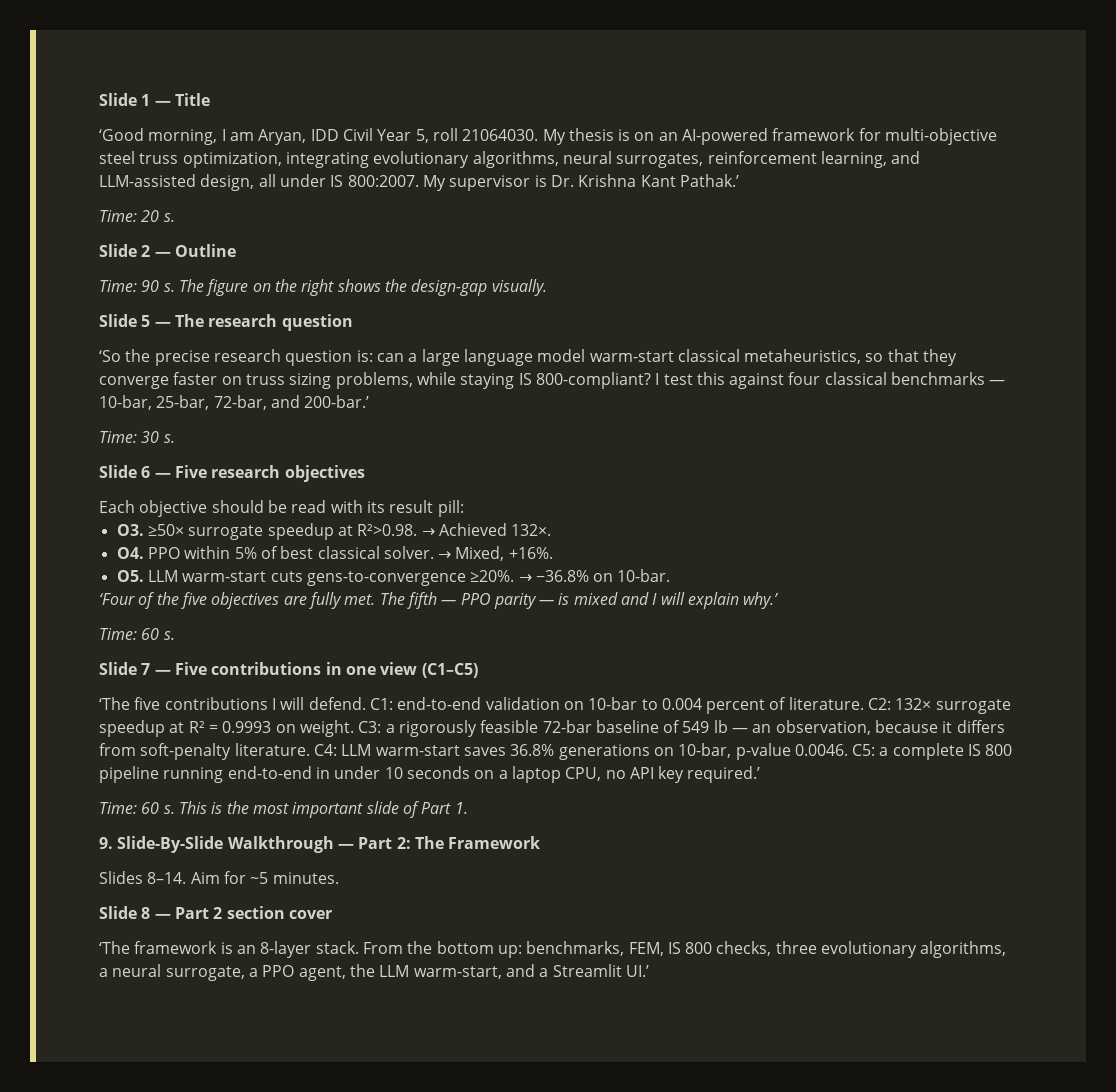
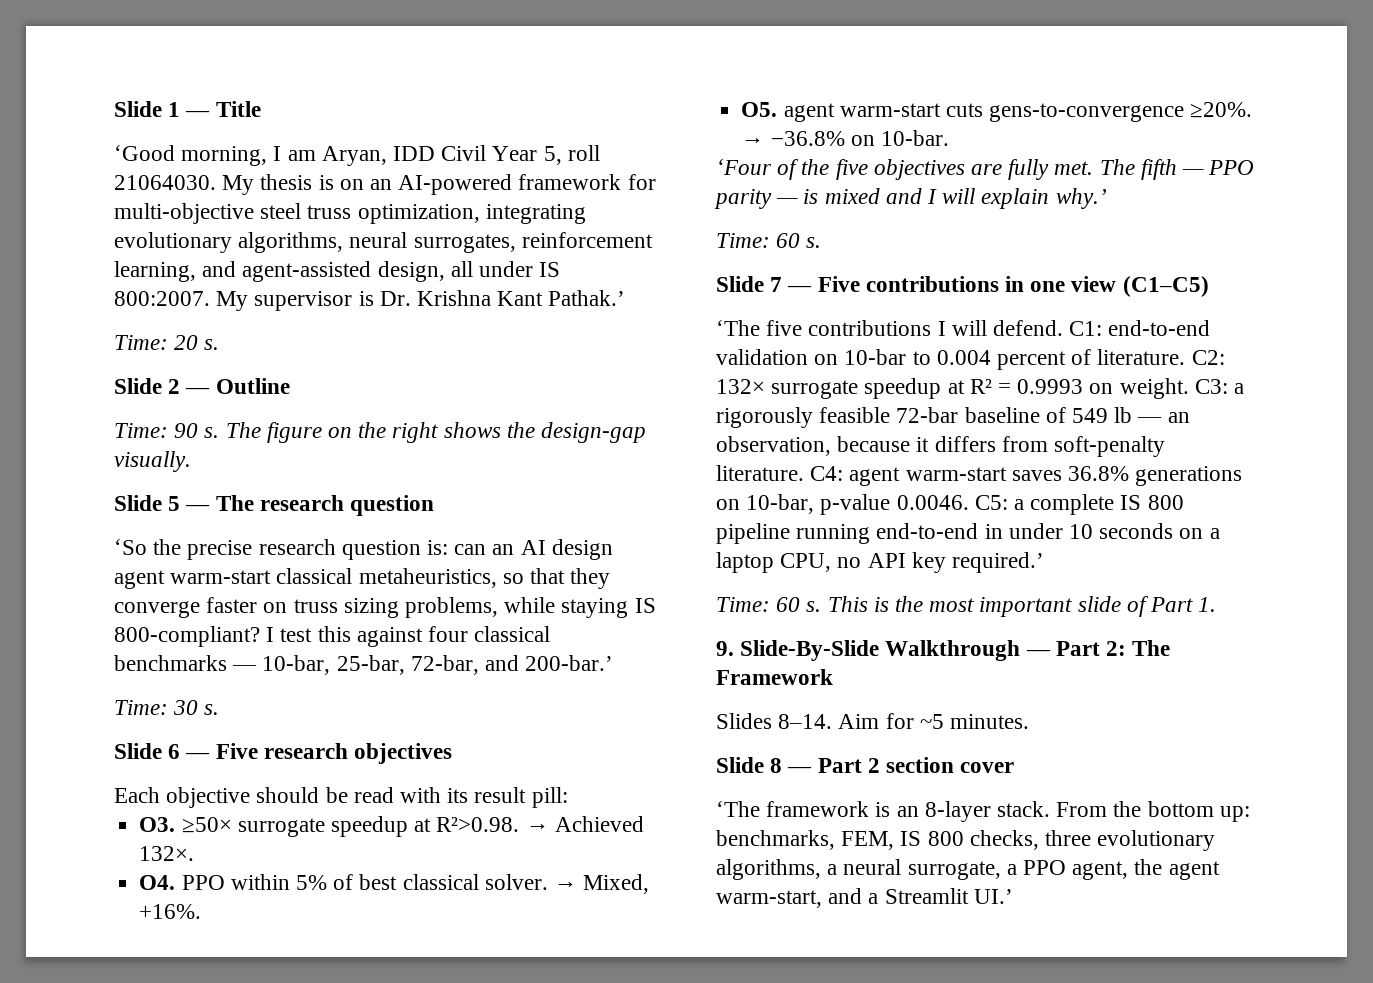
- My thesis is on an AI-powered framework for multi-objective steel truss optimization, integrating evolutionary algorithms, neural surrogates, reinforcement learning, and LLM-assisted design, all under IS 800:2007.
+ My thesis is on an AI-powered framework for multi-objective steel truss optimization, integrating evolutionary algorithms, neural surrogates, reinforcement learning, and agent-assisted design, all under IS 800:2007.
- ‘So the precise research question is: can a large language model warm-start classical metaheuristics, so that they converge faster on truss sizing problems, while staying IS 800-compliant?
+ ‘So the precise research question is: can an AI design agent warm-start classical metaheuristics, so that they converge faster on truss sizing problems, while staying IS 800-compliant?
- O5. LLM warm-start cuts gens-to-convergence ≥20%.
+ O5. agent warm-start cuts gens-to-convergence ≥20%.
- C4: LLM warm-start saves 36.8% generations on 10-bar, p-value 0.0046. C5: a complete IS 800 pipeline running end-to-end in under 10 seconds on a laptop CPU, no API key required.’
+ C4: agent warm-start saves 36.8% generations on 10-bar, p-value 0.0046. C5: a complete IS 800 pipeline running end-to-end in under 10 seconds on a laptop CPU, no API key required.’
- From the bottom up: benchmarks, FEM, IS 800 checks, three evolutionary algorithms, a neural surrogate, a PPO agent, the LLM warm-start, and a Streamlit UI.’
+ From the bottom up: benchmarks, FEM, IS 800 checks, three evolutionary algorithms, a neural surrogate, a PPO agent, the agent warm-start, and a Streamlit UI.’

